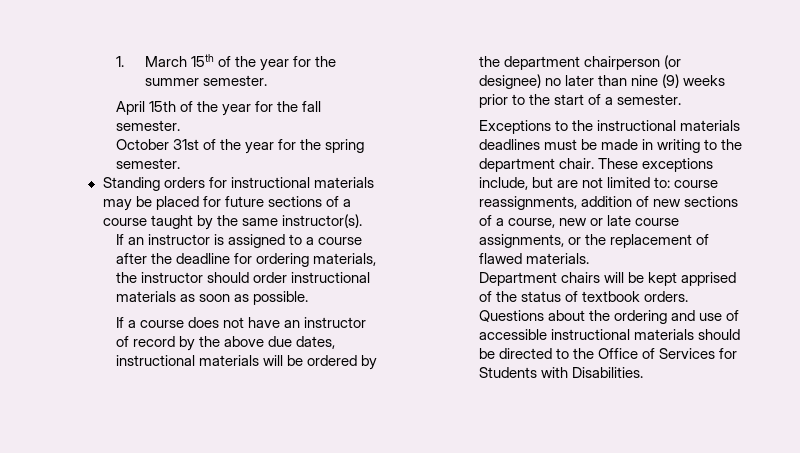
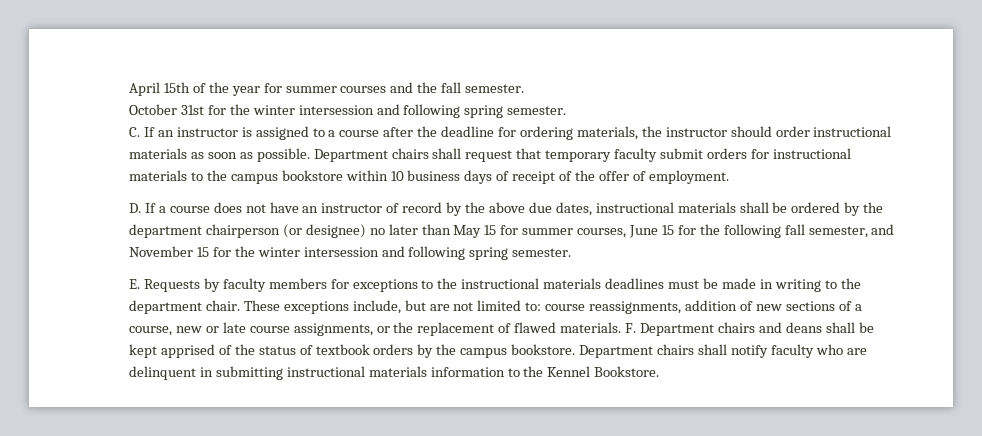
- 1. March 15th of the year for the summer semester.
- April 15th of the year for the fall semester.
+ April 15th of the year for summer courses and the fall semester.
- October 31st of the year for the spring semester.
- Standing orders for instructional materials may be placed for future sections of a course taught by the same instructor(s).
- If an instructor is assigned to a course after the deadline for ordering materials, the instructor should order instructional materials as soon as possible.
- If a course does not have an instructor of record by the above due dates, instructional materials will be ordered by the department chairperson (or designee) no later than nine (9) weeks prior to the start of a semester.
- Exceptions to the instructional materials deadlines must be made in writing to the department chair.
+ October 31st for the winter intersession and following spring semester.
+ C. If an instructor is assigned to a course after the deadline for ordering materials, the instructor should order instructional materials as soon as possible. Department chairs shall request that temporary faculty submit orders for instructional materials to the campus bookstore within 10 business days of receipt of the offer of employment.
+ D. If a course does not have an instructor of record by the above due dates, instructional materials shall be ordered by the department chairperson (or designee) no later than May 15 for summer courses, June 15 for the following fall semester, and November 15 for the winter intersession and following spring semester.
+ E. Requests by faculty members for exceptions to the instructional materials deadlines must be made in writing to the department chair.
- These exceptions include, but are not limited to: course reassignments, addition of new sections of a course, new or late course assignments, or the replacement of flawed materials.
- Department chairs will be kept apprised of the status of textbook orders. Questions about the ordering and use of accessible instructional materials should be directed to the Office of Services for Students with Disabilities.
+ These exceptions include, but are not limited to: course reassignments, addition of new sections of a course, new or late course assignments, or the replacement of flawed materials. F. Department chairs and deans shall be kept apprised of the status of textbook orders by the campus bookstore. Department chairs shall notify faculty who are delinquent in submitting instructional materials information to the Kennel Bookstore.

